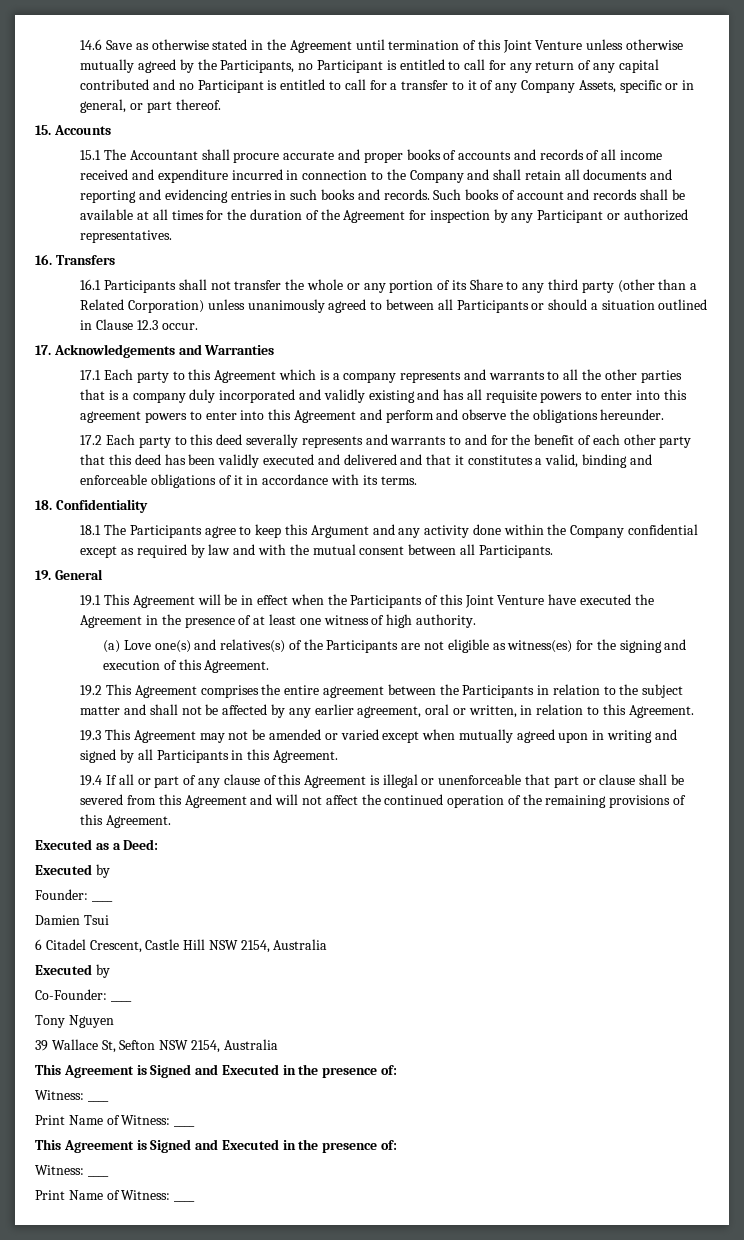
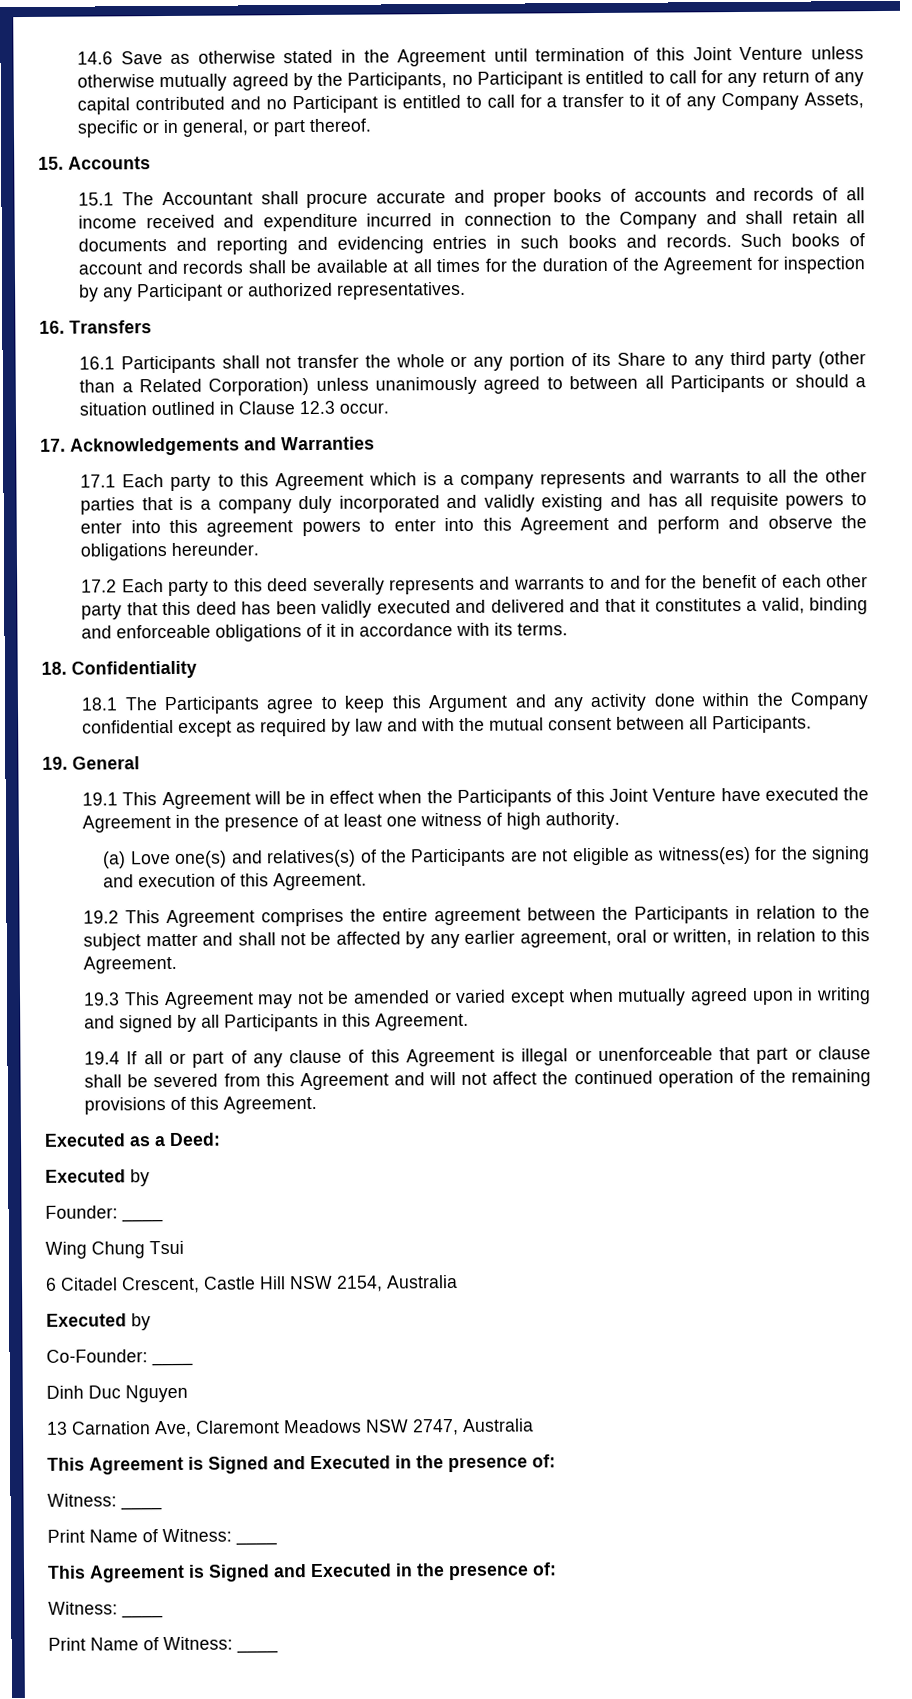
- Damien Tsui
+ Wing Chung Tsui
- Tony Nguyen
+ Dinh Duc Nguyen
- 39 Wallace St, Sefton NSW 2154, Australia
+ 13 Carnation Ave, Claremont Meadows NSW 2747, Australia

